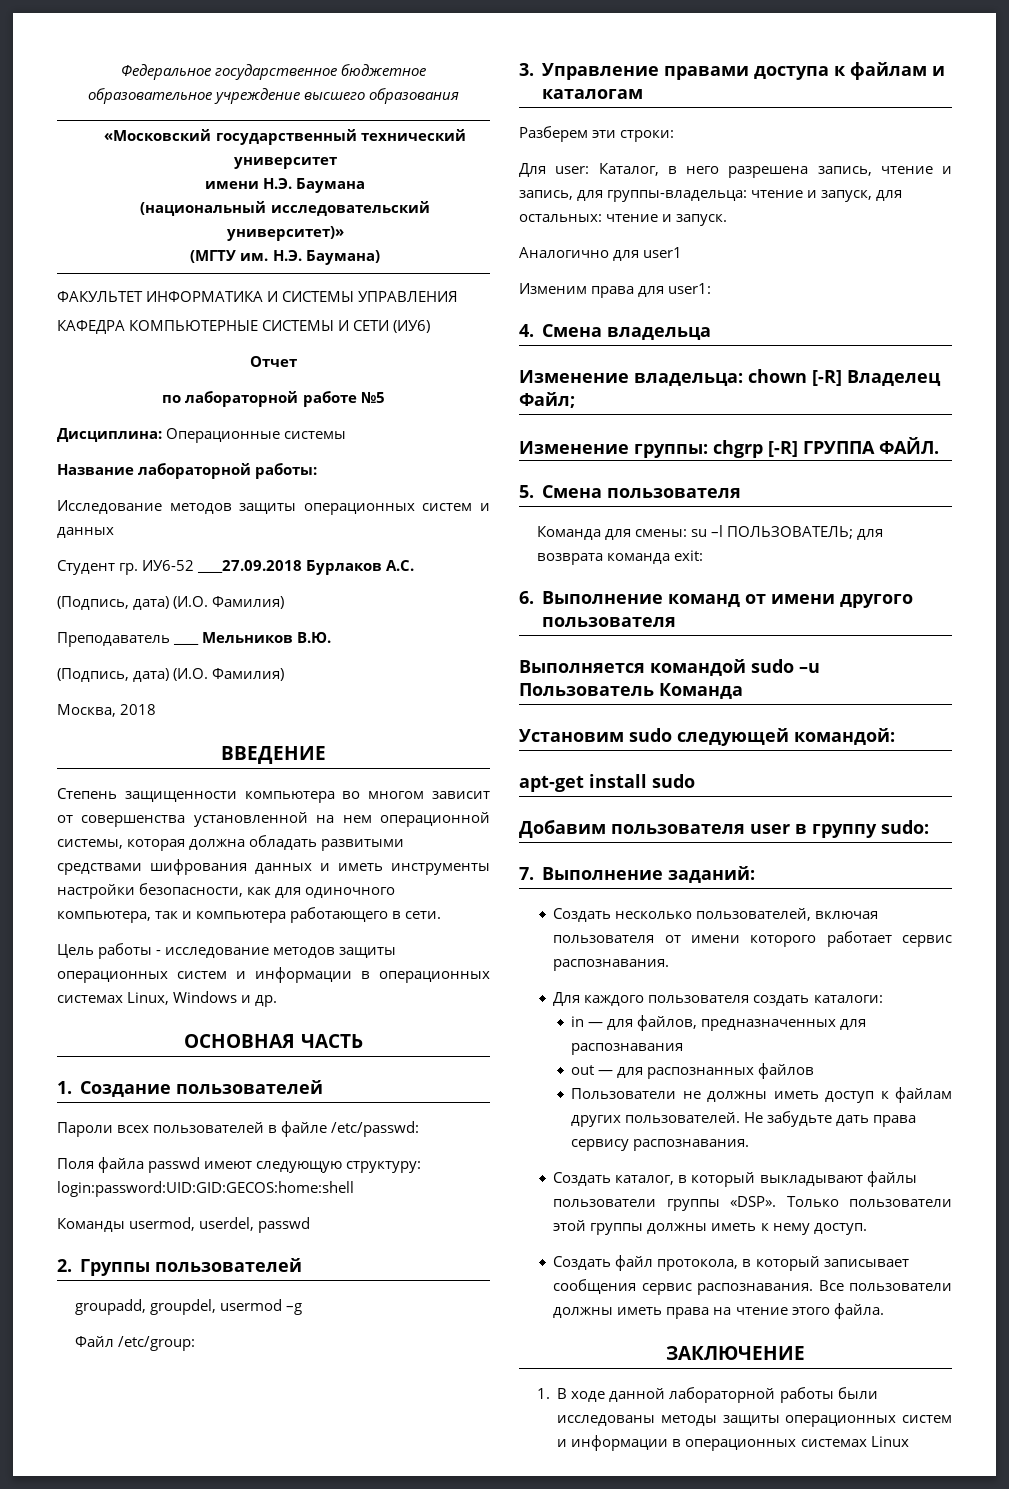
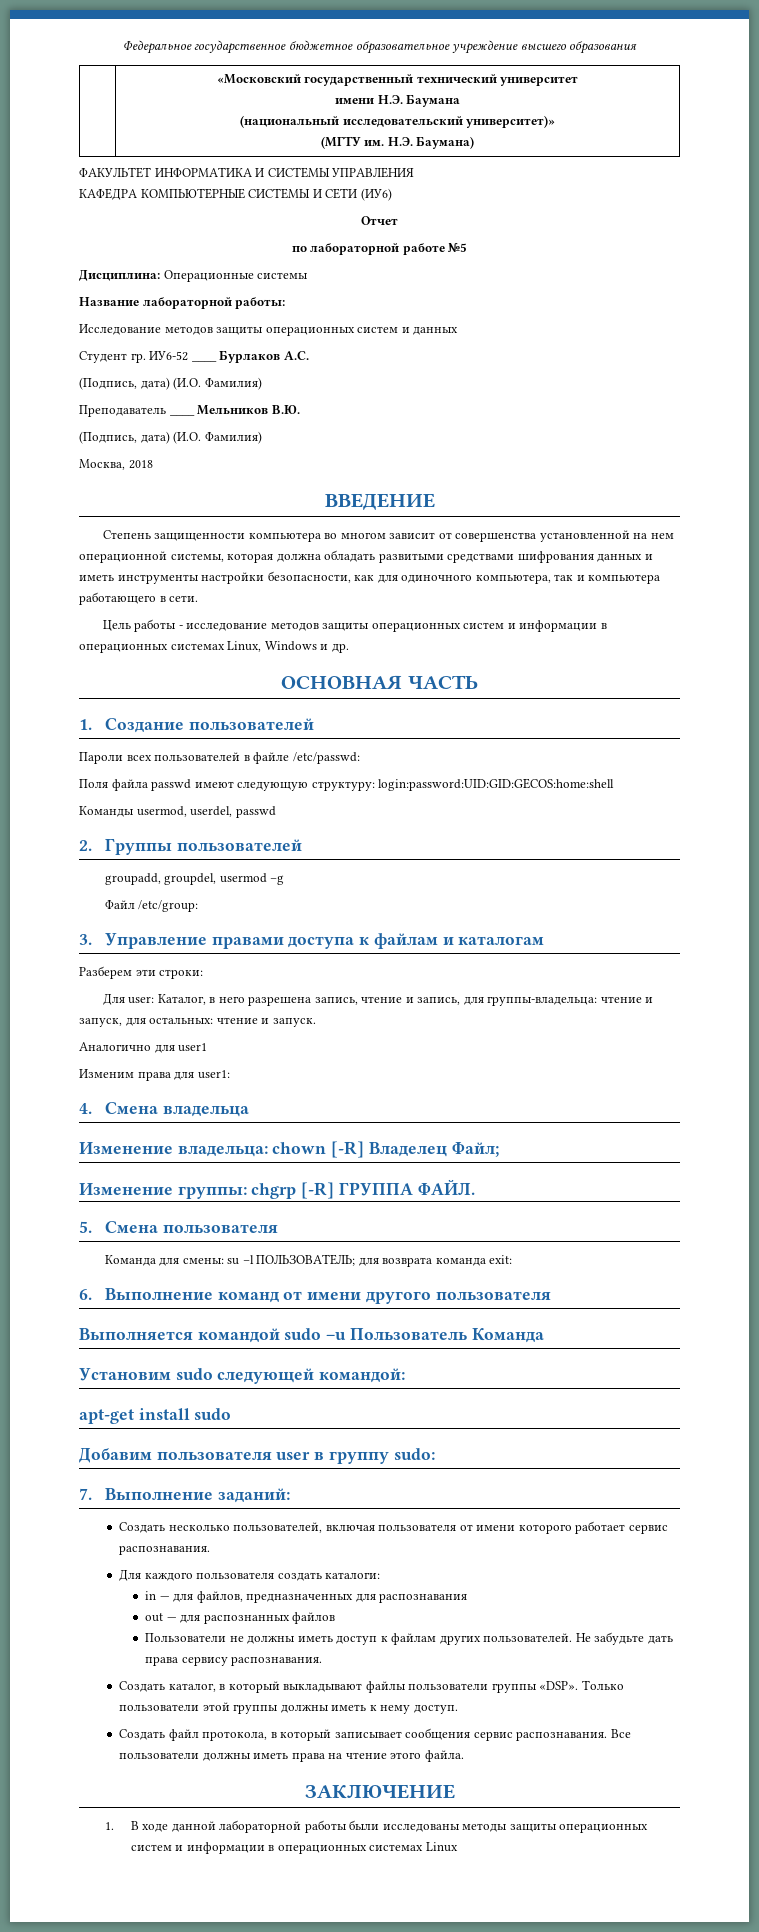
- ИУ6-52 ____27.09.2018 Бурлаков А.С.
+ ИУ6-52 ____ Бурлаков А.С.

